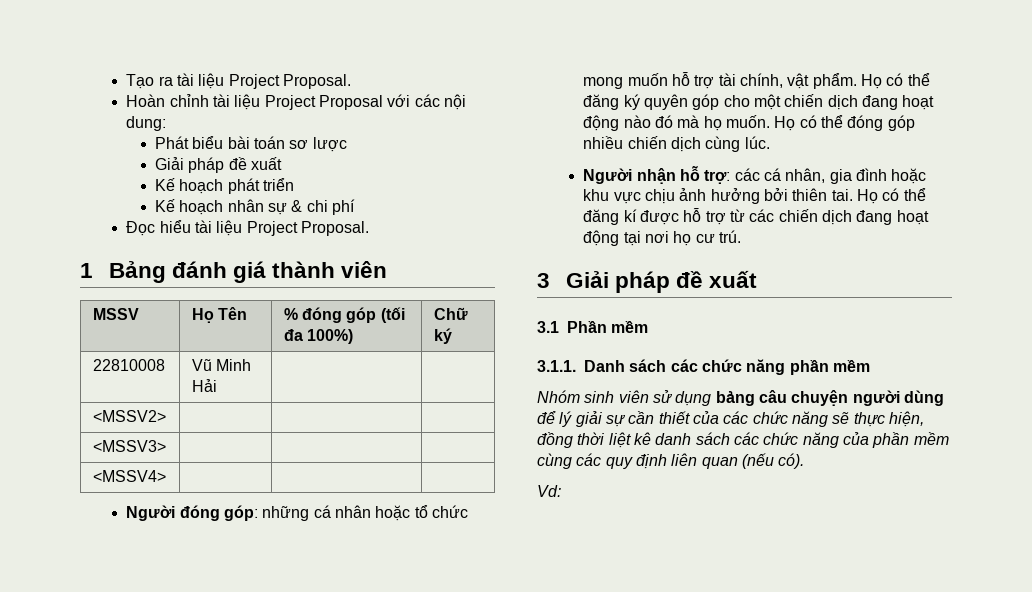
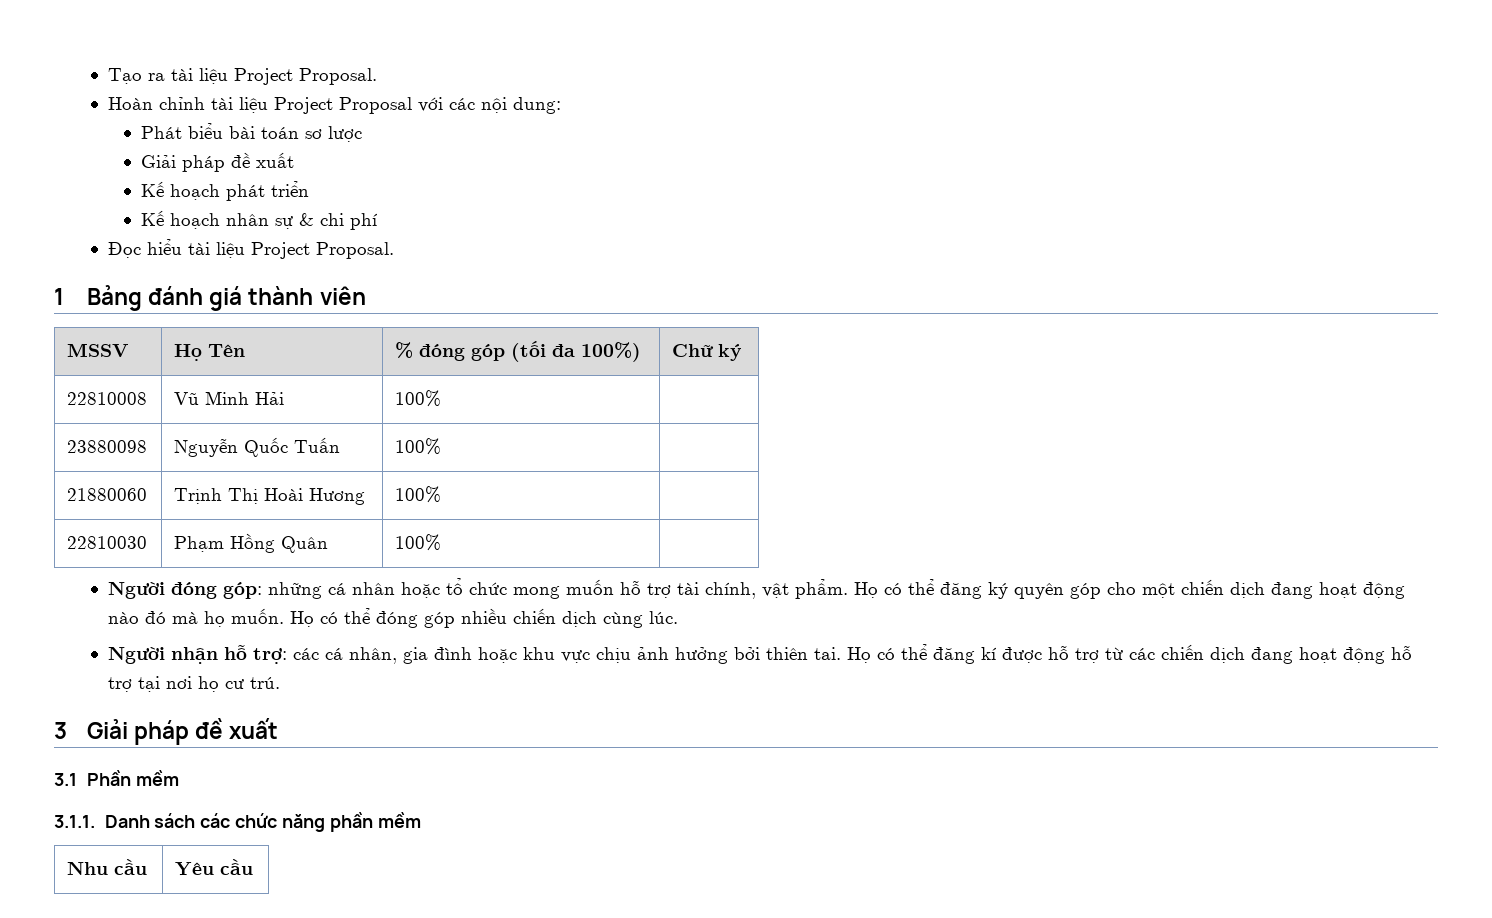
- 22810008 | Vũ Minh Hải | |
- <MSSV2> | | |
- <MSSV3> | | |
- <MSSV4> | | |
+ 22810008 | Vũ Minh Hải | 100% |
+ 23880098 | Nguyễn Quốc Tuấn | 100% |
+ 21880060 | Trịnh Thị Hoài Hương | 100% |
+ 22810030 | Phạm Hồng Quân | 100% |
- Họ có thể đăng kí được hỗ trợ từ các chiến dịch đang hoạt động tại nơi họ cư trú.
+ Họ có thể đăng kí được hỗ trợ từ các chiến dịch đang hoạt động hỗ trợ tại nơi họ cư trú.
- Nhóm sinh viên sử dụng bảng câu chuyện người dùng để lý giải sự cần thiết của các chức năng sẽ thực hiện, đồng thời liệt kê danh sách các chức năng của phần mềm cùng các quy định liên quan (nếu có).
- Vd:
+ Nhu cầu | Yêu cầu

